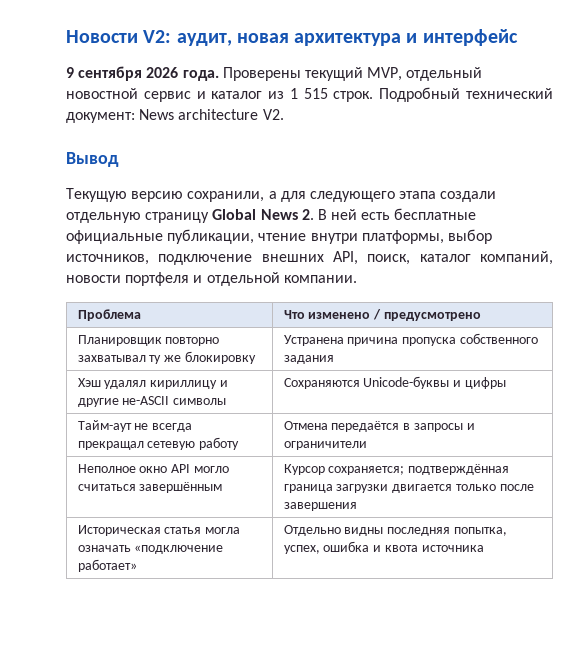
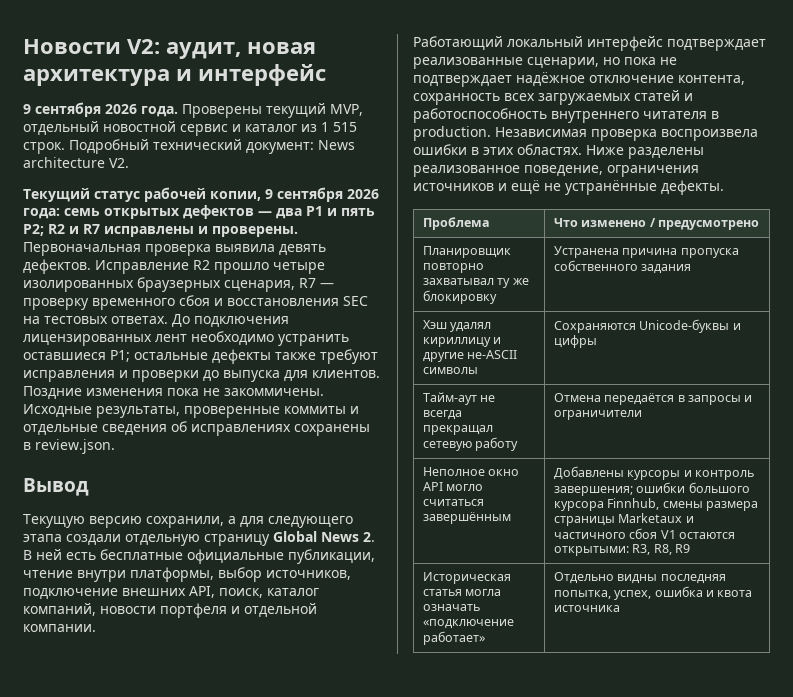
+ Текущий статус рабочей копии, 9 сентября 2026 года: семь открытых дефектов — два P1 и пять P2; R2 и R7 исправлены и проверены. Первоначальная проверка выявила девять дефектов. Исправление R2 прошло четыре изолированных браузерных сценария, R7 — проверку временного сбоя и восстановления SEC на тестовых ответах. До подключения лицензированных лент необходимо устранить оставшиеся P1; остальные дефекты также требуют исправления и проверки до выпуска для клиентов. Поздние изменения пока не закоммичены. Исходные результаты, проверенные коммиты и отдельные сведения об исправлениях сохранены в review.json.
+ Работающий локальный интерфейс подтверждает реализованные сценарии, но пока не подтверждает надёжное отключение контента, сохранность всех загружаемых статей и работоспособность внутреннего читателя в production. Независимая проверка воспроизвела ошибки в этих областях. Ниже разделены реализованное поведение, ограничения источников и ещё не устранённые дефекты.
- Неполное окно API могло считаться завершённым | Курсор сохраняется; подтверждённая граница загрузки двигается только после завершения
+ Неполное окно API могло считаться завершённым | Добавлены курсоры и контроль завершения; ошибки большого курсора Finnhub, смены размера страницы Marketaux и частичного сбоя V1 остаются открытыми: R3, R8, R9

